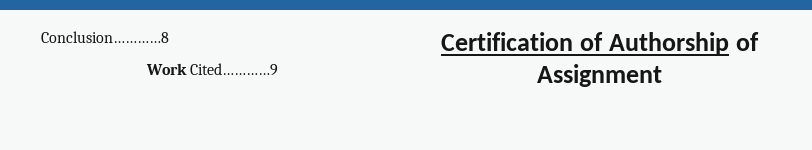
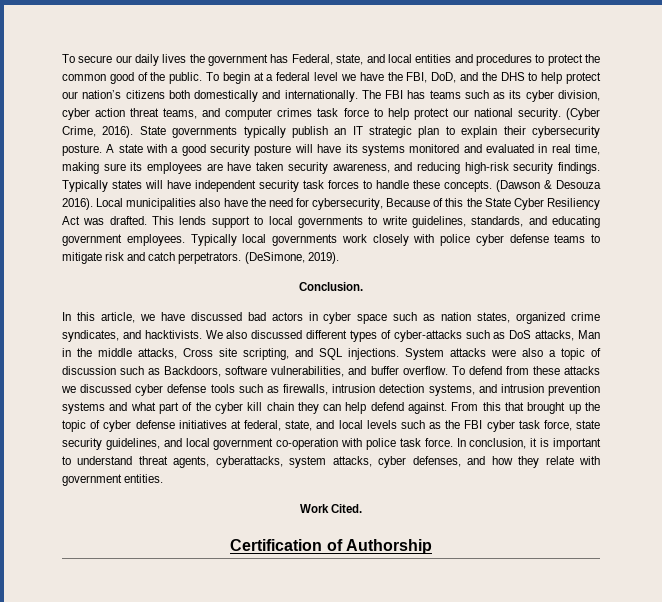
- Conclusion…………8
+ To secure our daily lives the government has Federal, state, and local entities and procedures to protect the common good of the public. To begin at a federal level we have the FBI, DoD, and the DHS to help protect our nation’s citizens both domestically and internationally. The FBI has teams such as its cyber division, cyber action threat teams, and computer crimes task force to help protect our national security. (Cyber Crime, 2016). State governments typically publish an IT strategic plan to explain their cybersecurity posture. A state with a good security posture will have its systems monitored and evaluated in real time, making sure its employees are have taken security awareness, and reducing high-risk security findings. Typically states will have independent security task forces to handle these concepts. (Dawson & Desouza 2016). Local municipalities also have the need for cybersecurity, Because of this the State Cyber Resiliency Act was drafted. This lends support to local governments to write guidelines, standards, and educating government employees. Typically local governments work closely with police cyber defense teams to mitigate risk and catch perpetrators. (DeSimone, 2019).
+ Conclusion.
+ In this article, we have discussed bad actors in cyber space such as nation states, organized crime syndicates, and hacktivists. We also discussed different types of cyber-attacks such as DoS attacks, Man in the middle attacks, Cross site scripting, and SQL injections. System attacks were also a topic of discussion such as Backdoors, software vulnerabilities, and buffer overflow. To defend from these attacks we discussed cyber defense tools such as firewalls, intrusion detection systems, and intrusion prevention systems and what part of the cyber kill chain they can help defend against. From this that brought up the topic of cyber defense initiatives at federal, state, and local levels such as the FBI cyber task force, state security guidelines, and local government co-operation with police task force. In conclusion, it is important to understand threat agents, cyberattacks, system attacks, cyber defenses, and how they relate with government entities.
- Work Cited…………9
+ Work Cited.
- Certification of Authorship of Assignment
+ Certification of Authorship

